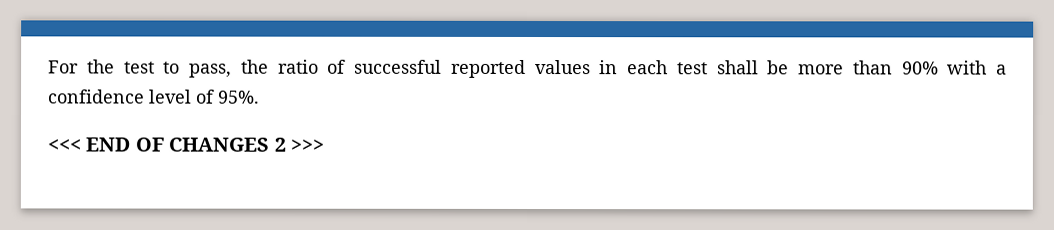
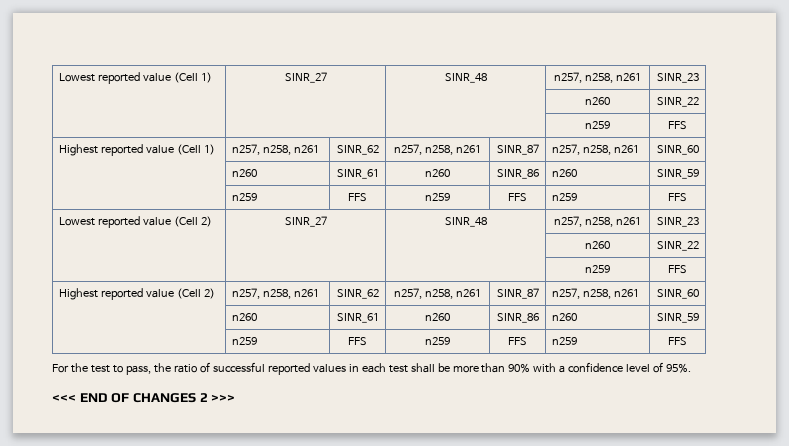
+ Lowest reported value (Cell 1) | SINR_27 | SINR_48 | n257, n258, n261 | SINR_23
+ | | | n260 | SINR_22
+ | | | n259 | FFS
+ Highest reported value (Cell 1) | n257, n258, n261 | SINR_62 | n257, n258, n261 | SINR_87 | n257, n258, n261 | SINR_60
+ | n260 | SINR_61 | n260 | SINR_86 | n260 | SINR_59
+ | n259 | FFS | n259 | FFS | n259 | FFS
+ Lowest reported value (Cell 2) | SINR_27 | SINR_48 | n257, n258, n261 | SINR_23
+ | | | n260 | SINR_22
+ | | | n259 | FFS
+ Highest reported value (Cell 2) | n257, n258, n261 | SINR_62 | n257, n258, n261 | SINR_87 | n257, n258, n261 | SINR_60
+ | n260 | SINR_61 | n260 | SINR_86 | n260 | SINR_59
+ | n259 | FFS | n259 | FFS | n259 | FFS

